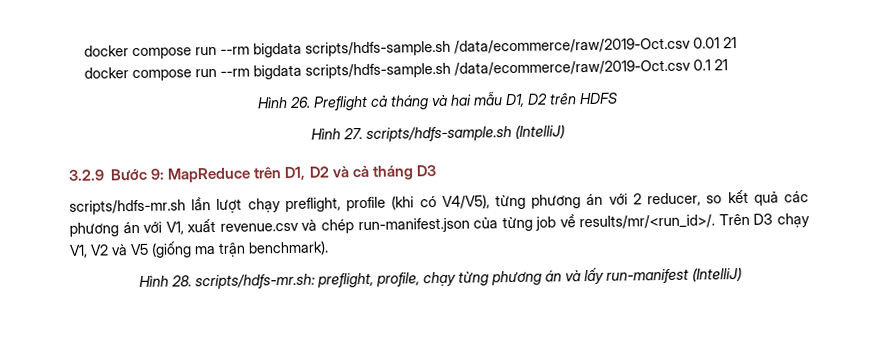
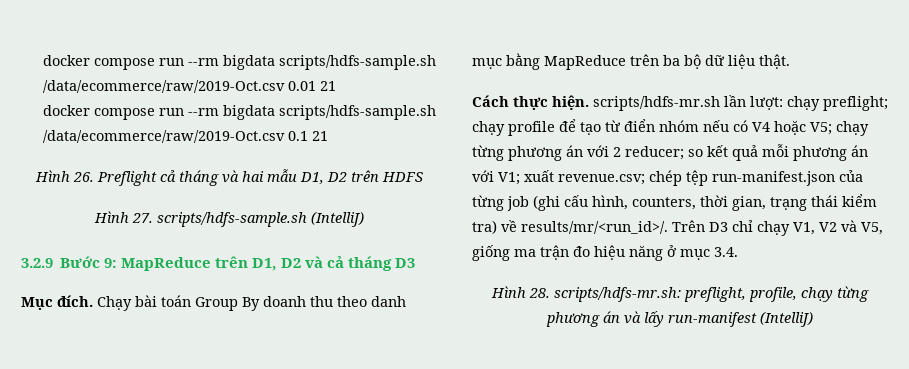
- scripts/hdfs-mr.sh lần lượt chạy preflight, profile (khi có V4/V5), từng phương án với 2 reducer, so kết quả các phương án với V1, xuất revenue.csv và chép run-manifest.json của từng job về results/mr/<run_id>/.
+ Mục đích. Chạy bài toán Group By doanh thu theo danh mục bằng MapReduce trên ba bộ dữ liệu thật.
+ Cách thực hiện. scripts/hdfs-mr.sh lần lượt: chạy preflight; chạy profile để tạo từ điển nhóm nếu có V4 hoặc V5; chạy từng phương án với 2 reducer; so kết quả mỗi phương án với V1; xuất revenue.csv; chép tệp run-manifest.json của từng job (ghi cấu hình, counters, thời gian, trạng thái kiểm tra) về results/mr/<run_id>/.
- Trên D3 chạy V1, V2 và V5 (giống ma trận benchmark).
+ Trên D3 chỉ chạy V1, V2 và V5, giống ma trận đo hiệu năng ở mục 3.4.

